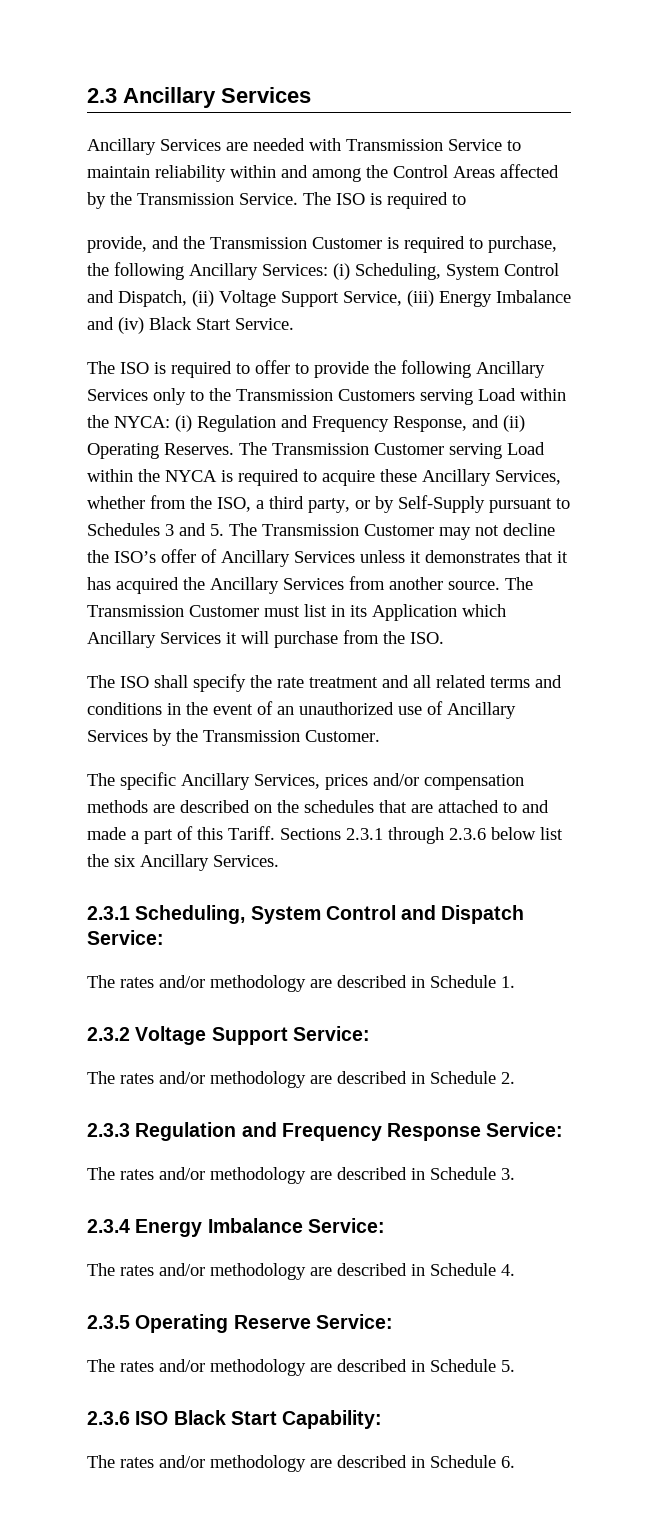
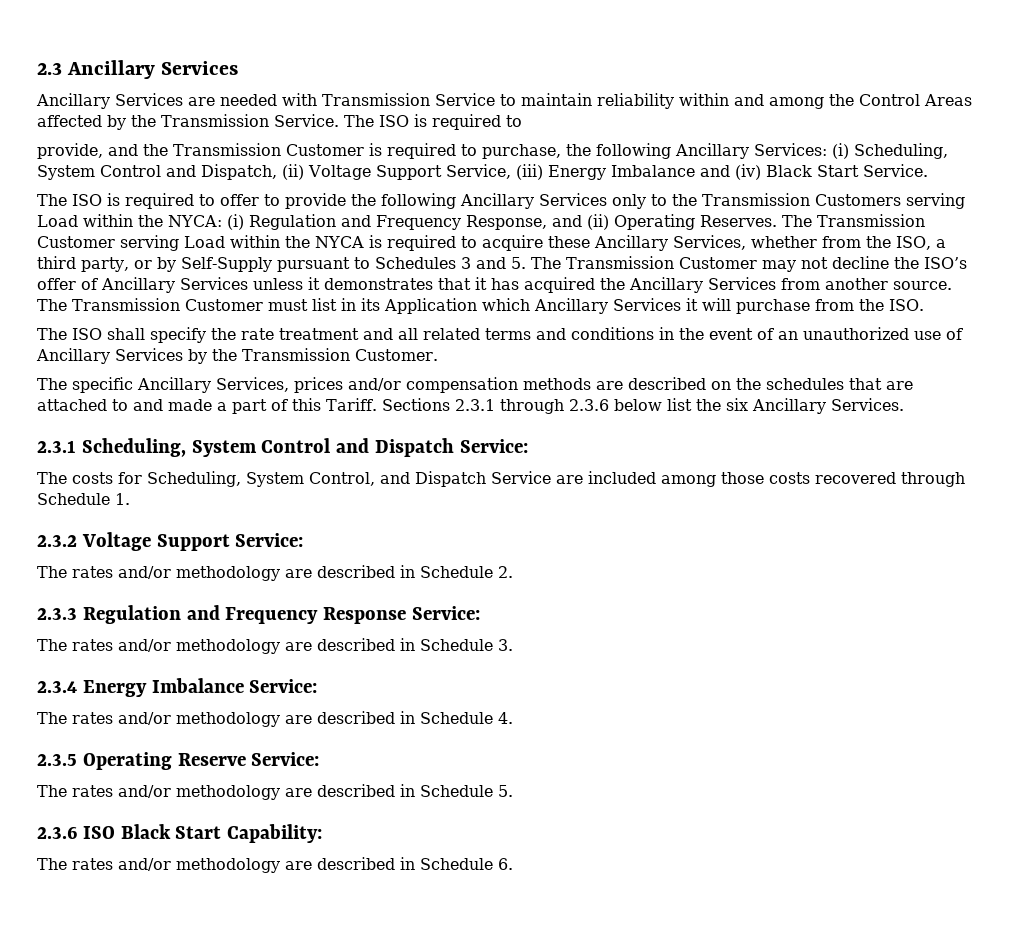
- The rates and/or methodology are described in Schedule 1.
+ The costs for Scheduling, System Control, and Dispatch Service are included among those costs recovered through Schedule 1.

